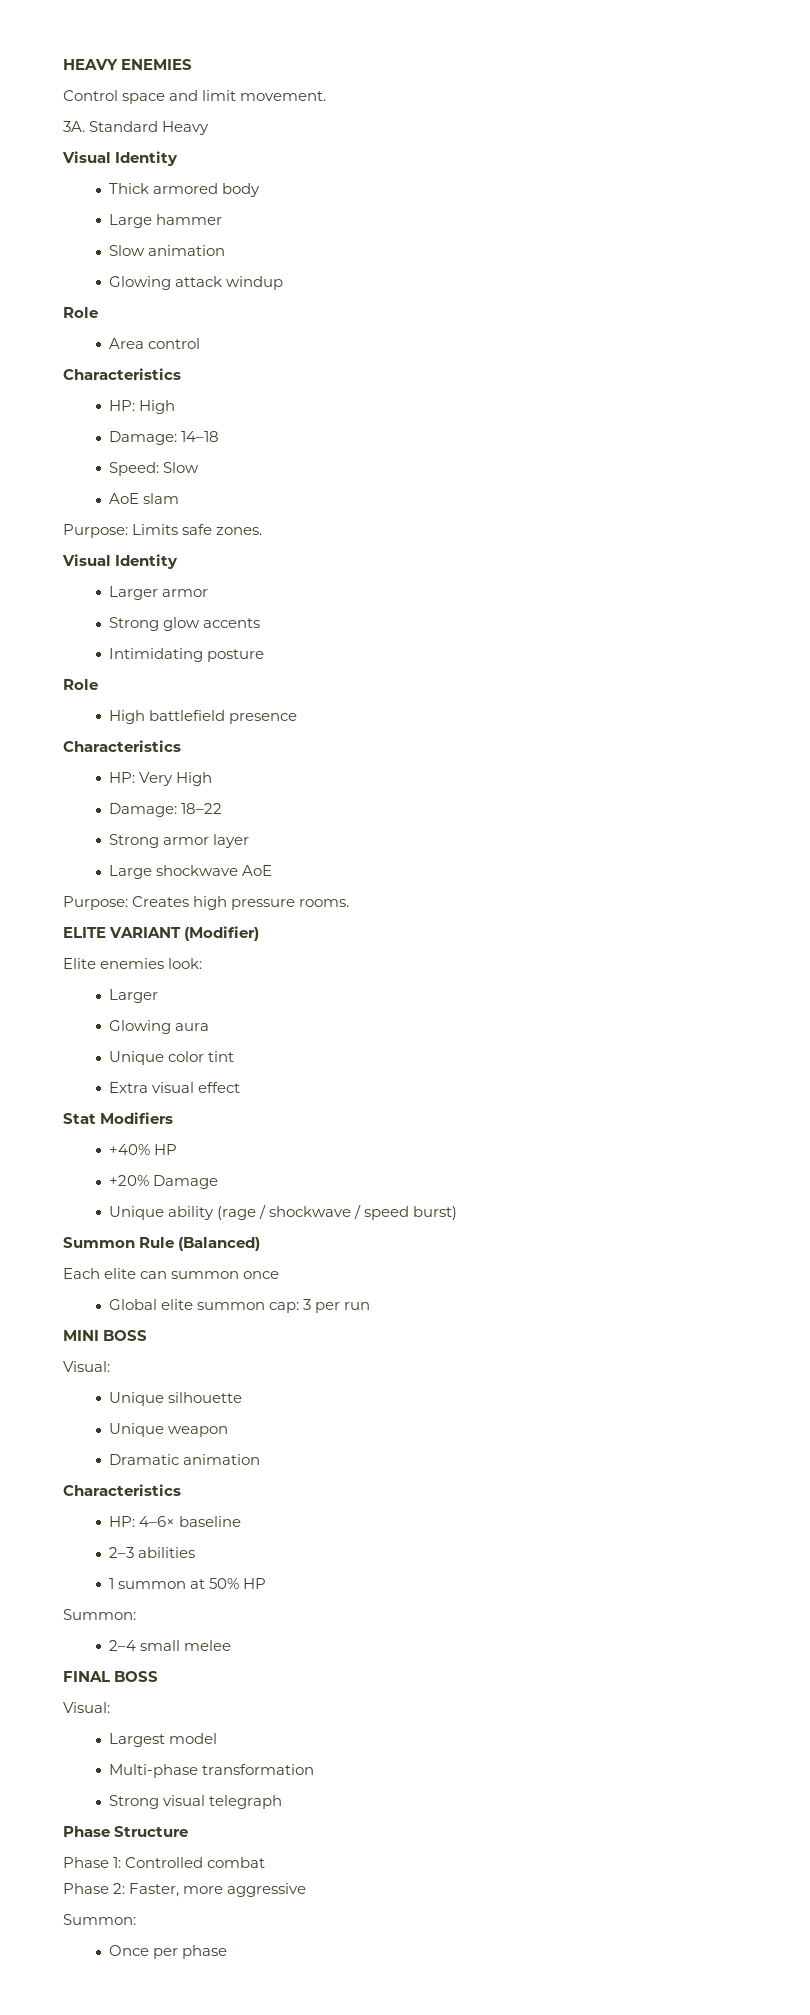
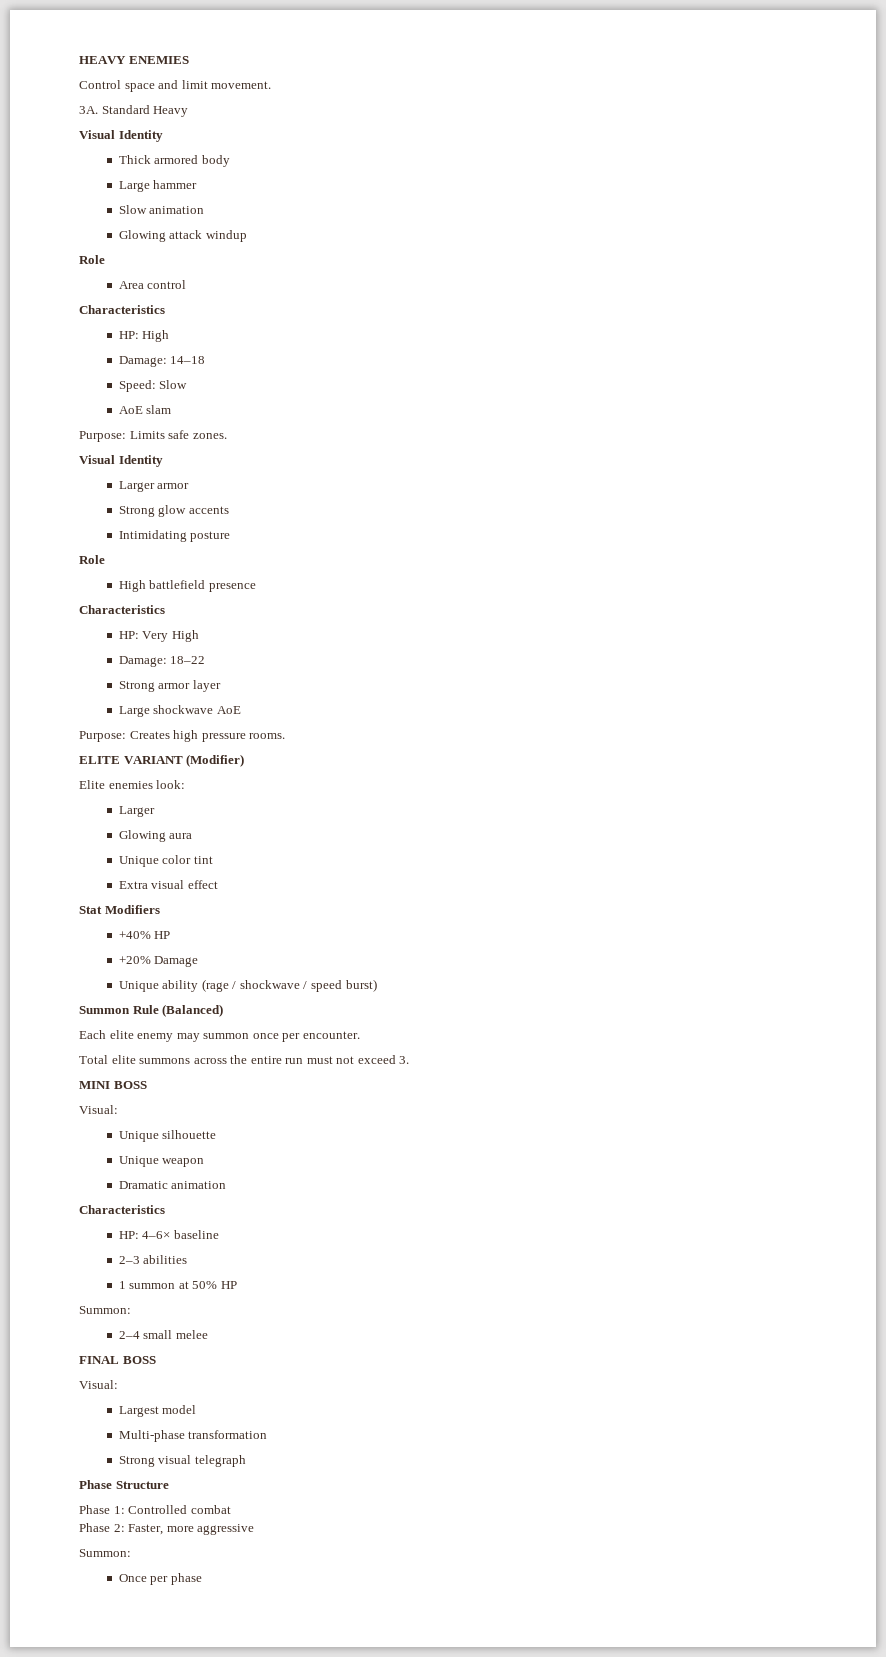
- Each elite can summon once
- Global elite summon cap: 3 per run
+ Each elite enemy may summon once per encounter.
+ Total elite summons across the entire run must not exceed 3.

